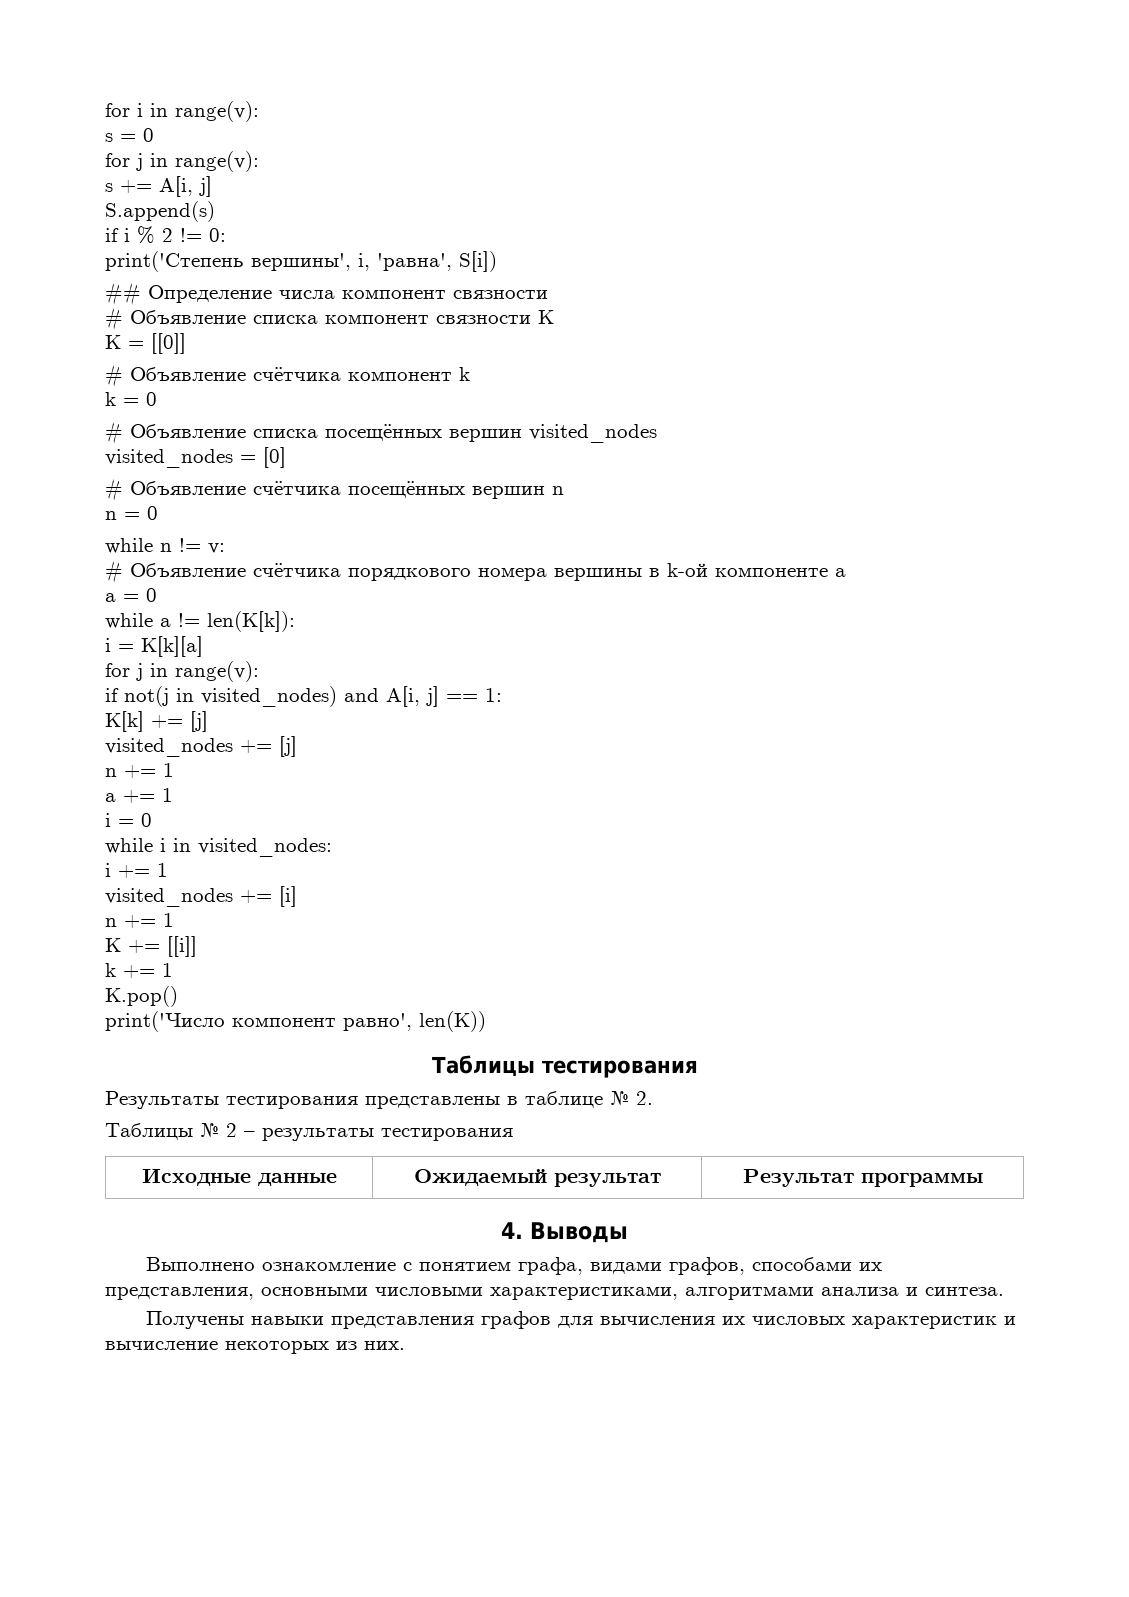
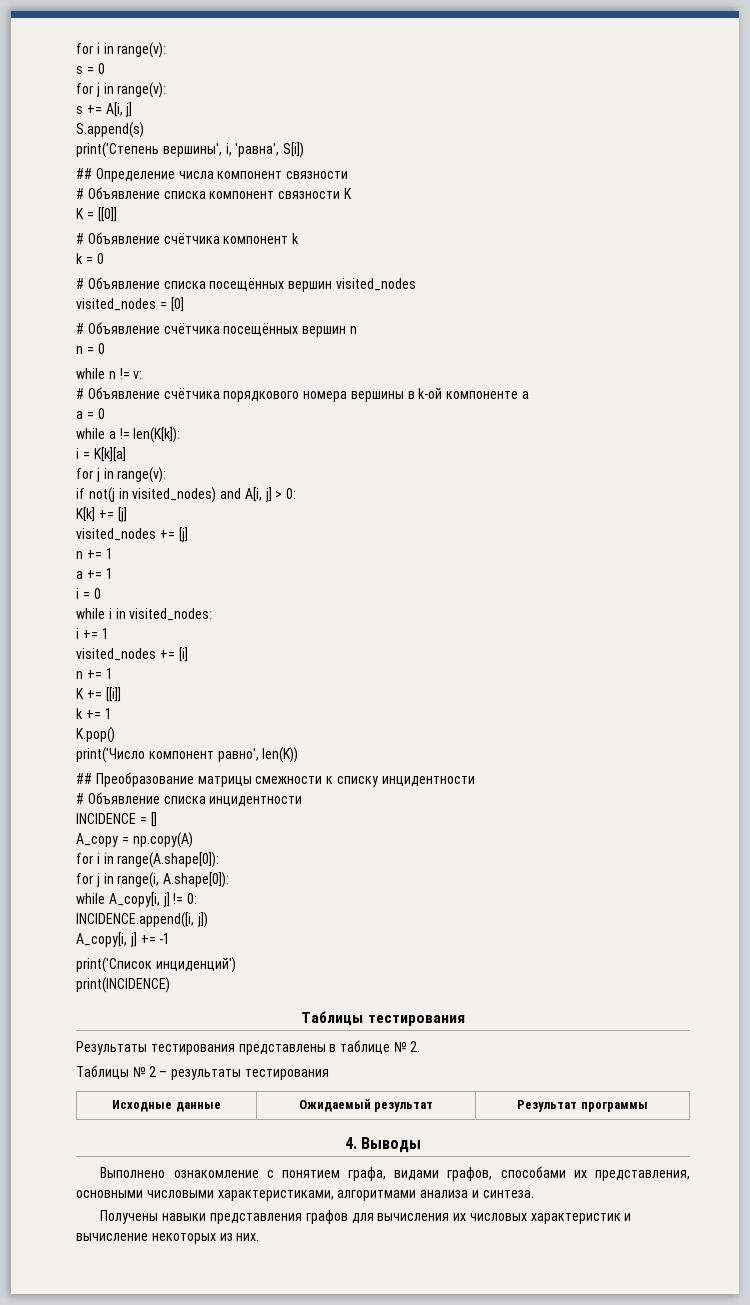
- if i % 2 != 0:
- if not(j in visited_nodes) and A[i, j] == 1:
+ if not(j in visited_nodes) and A[i, j] > 0:
+ ## Преобразование матрицы смежности к списку инцидентности
+ # Объявление списка инцидентности
+ INCIDENCE = []
+ A_copy = np.copy(A)
+ for i in range(A.shape[0]):
+ for j in range(i, A.shape[0]):
+ while A_copy[i, j] != 0:
+ INCIDENCE.append([i, j])
+ A_copy[i, j] += -1
+ print('Список инциденций')
+ print(INCIDENCE)

